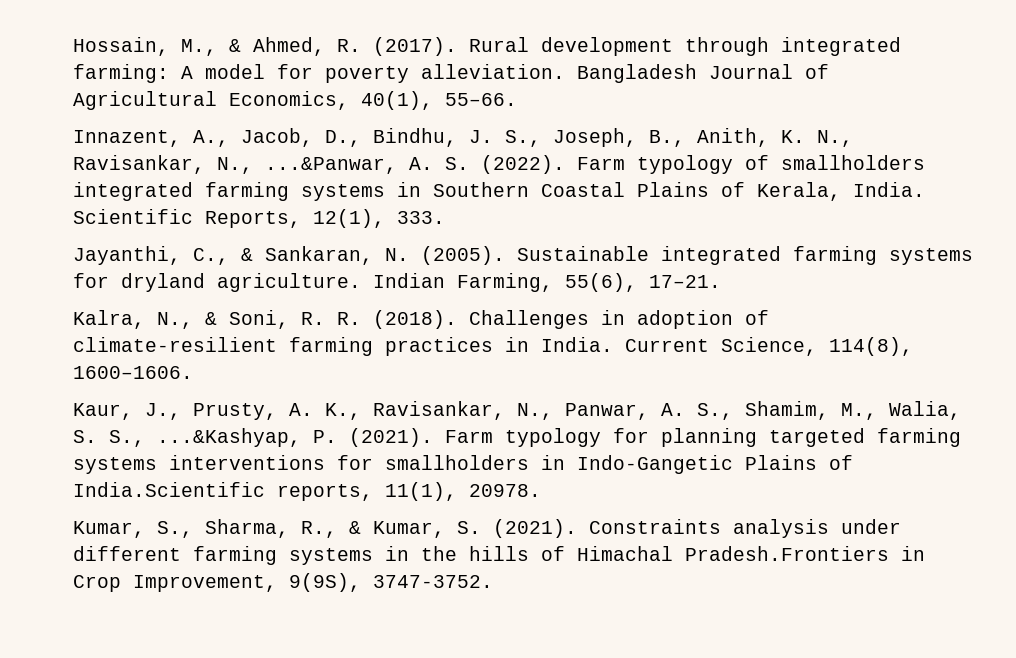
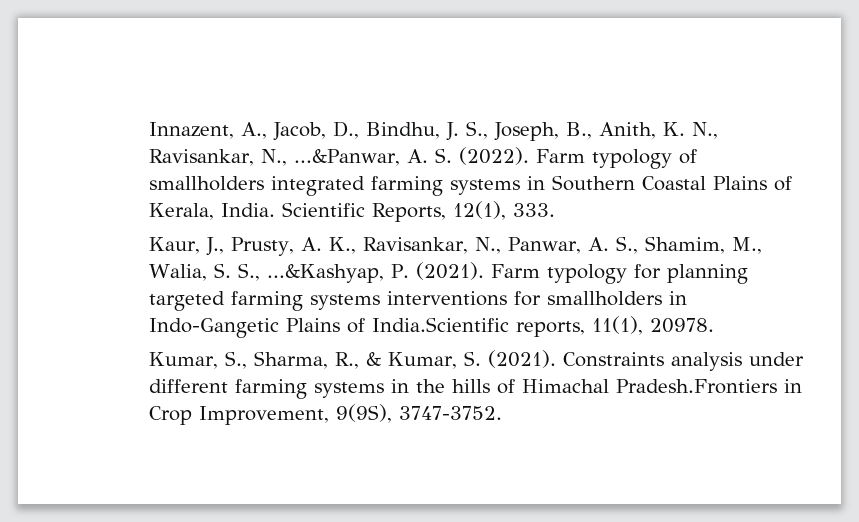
- Hossain, M., & Ahmed, R. (2017). Rural development through integrated farming: A model for poverty alleviation. Bangladesh Journal of Agricultural Economics, 40(1), 55–66.
- Jayanthi, C., & Sankaran, N. (2005). Sustainable integrated farming systems for dryland agriculture. Indian Farming, 55(6), 17–21.
- Kalra, N., & Soni, R. R. (2018). Challenges in adoption of climate-resilient farming practices in India. Current Science, 114(8), 1600–1606.

